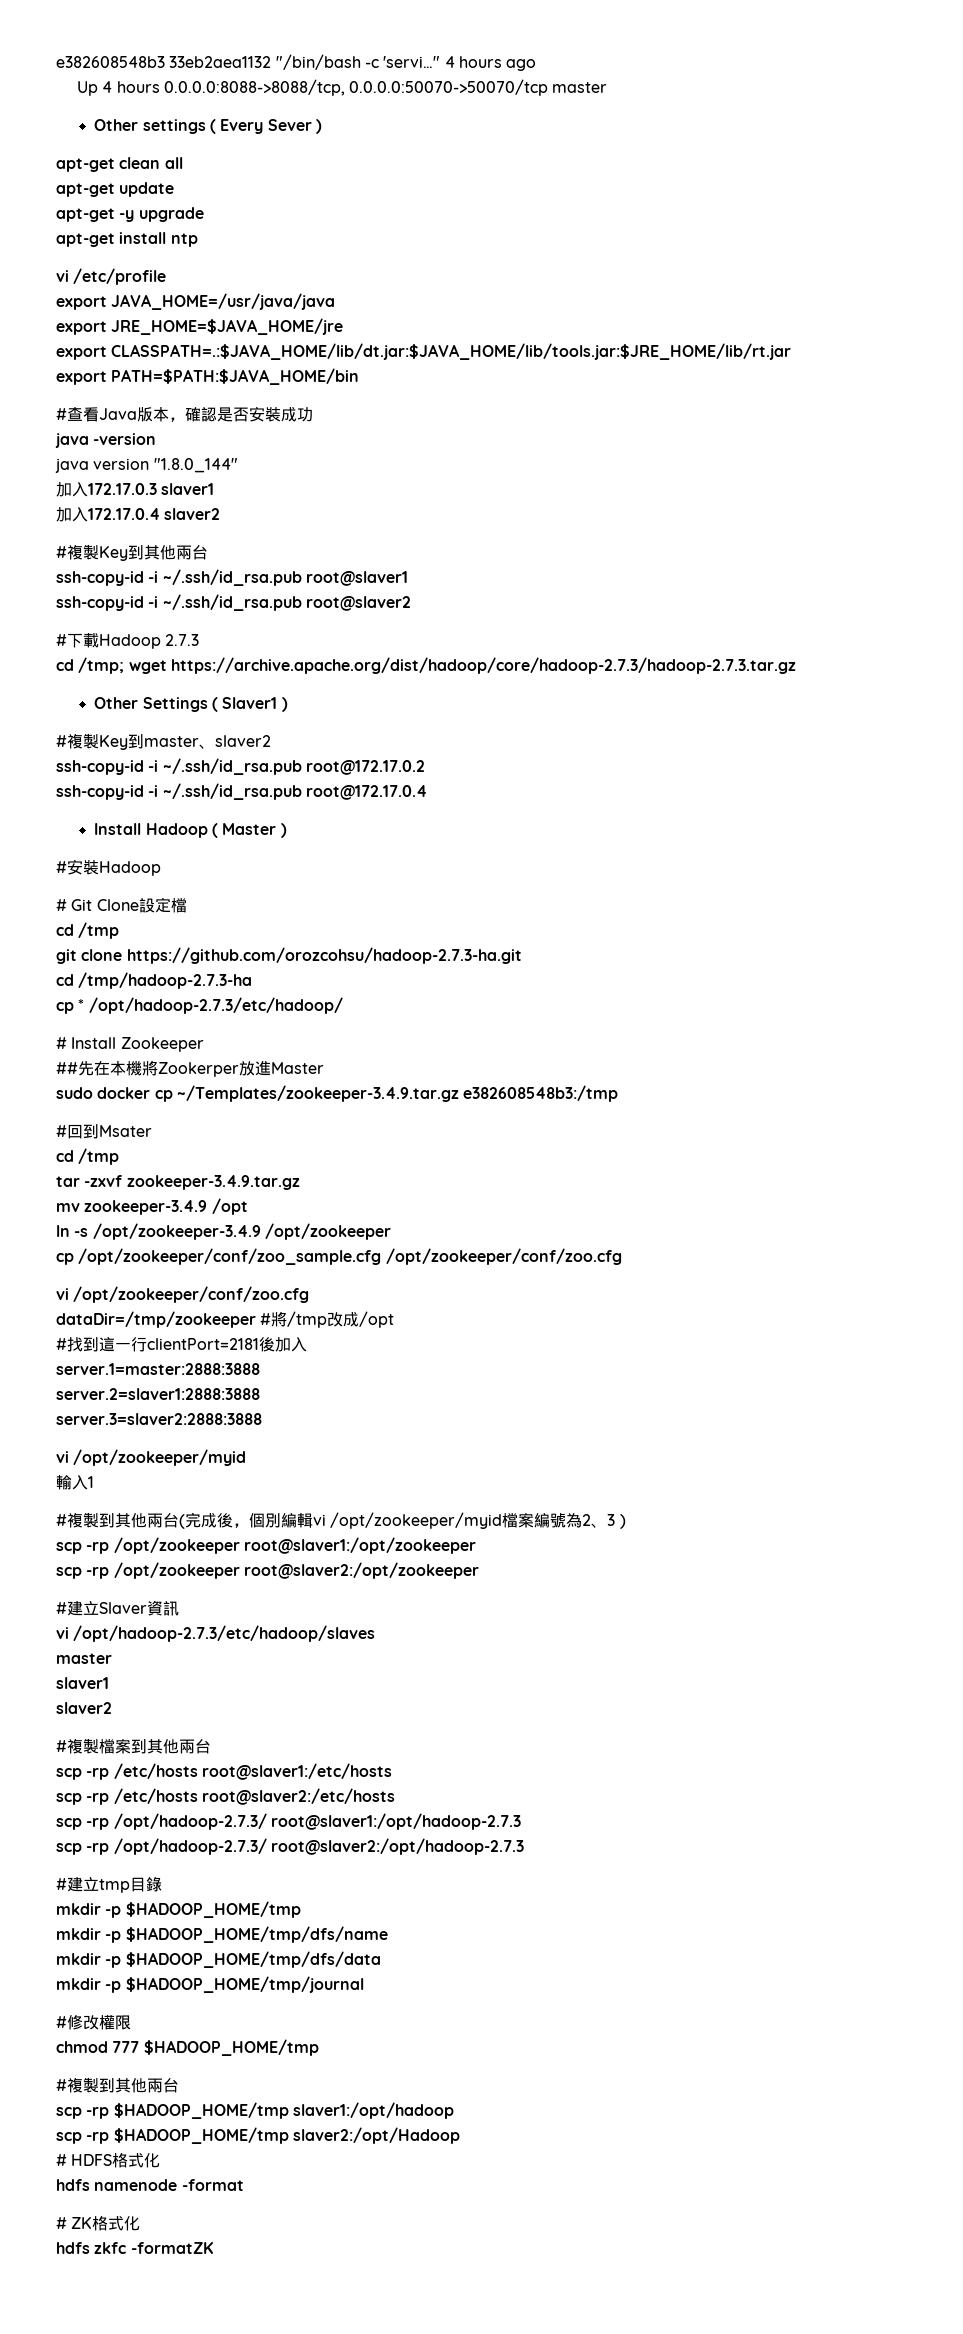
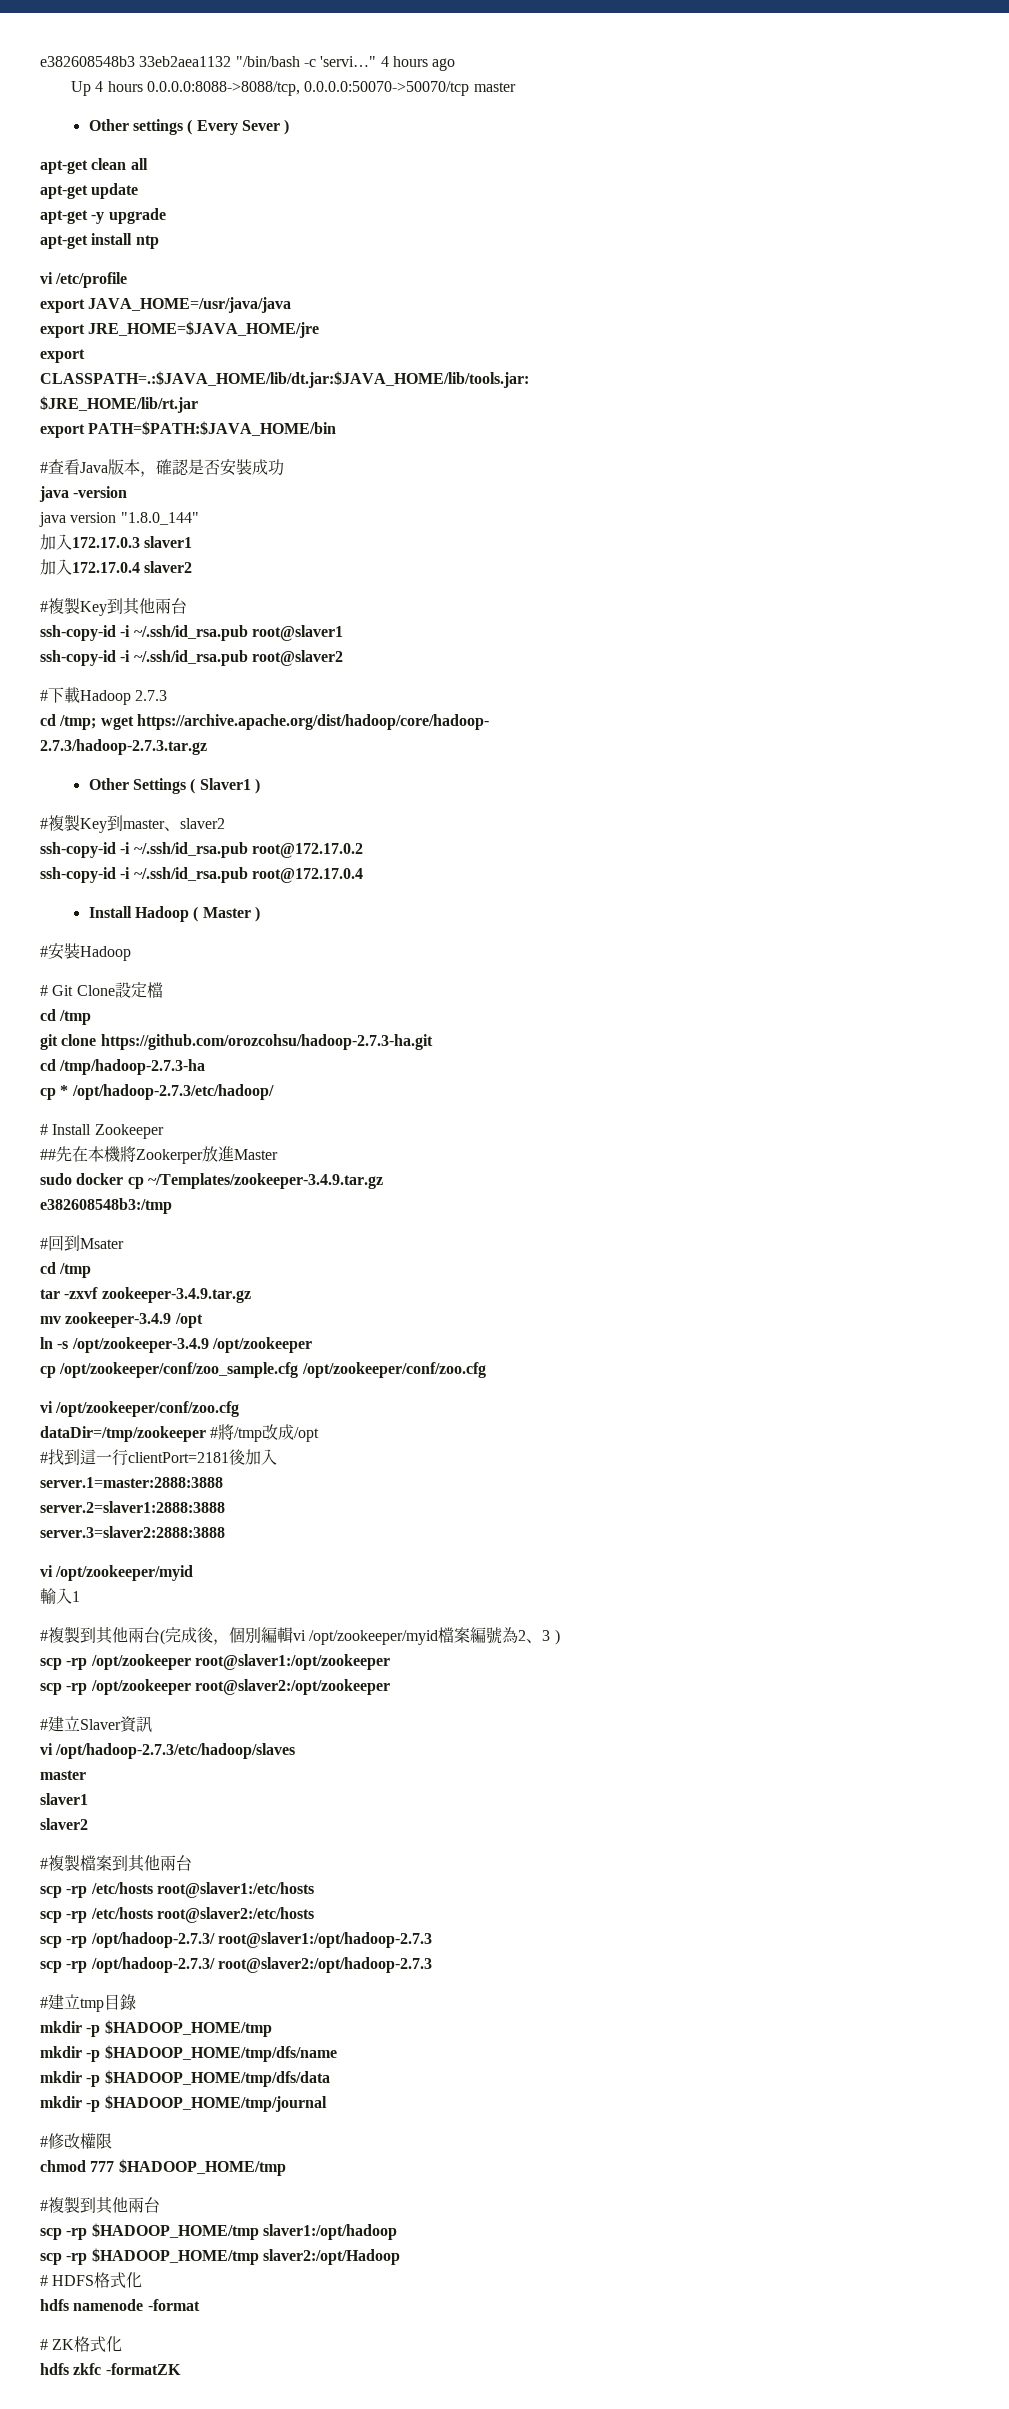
  export JRE_HOME=$JAVA_HOME/jre
- export CLASSPATH=.:$JAVA_HOME/lib/dt.jar:$JAVA_HOME/lib/tools.jar:$JRE_HOME/lib/rt.jar
+ export
+ CLASSPATH=.:$JAVA_HOME/lib/dt.jar:$JAVA_HOME/lib/tools.jar:
+ $JRE_HOME/lib/rt.jar
- cd /tmp; wget https://archive.apache.org/dist/hadoop/core/hadoop-2.7.3/hadoop-2.7.3.tar.gz
+ cd /tmp; wget https://archive.apache.org/dist/hadoop/core/hadoop-
+ 2.7.3/hadoop-2.7.3.tar.gz
- sudo docker cp ~/Templates/zookeeper-3.4.9.tar.gz e382608548b3:/tmp
+ sudo docker cp ~/Templates/zookeeper-3.4.9.tar.gz
+ e382608548b3:/tmp

